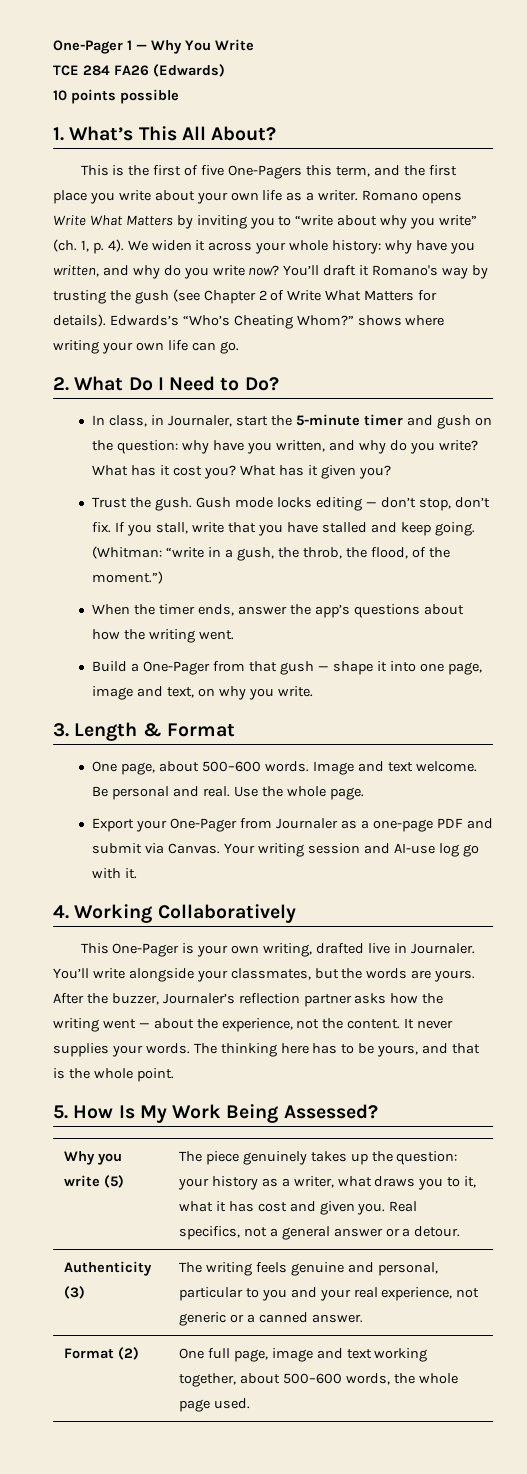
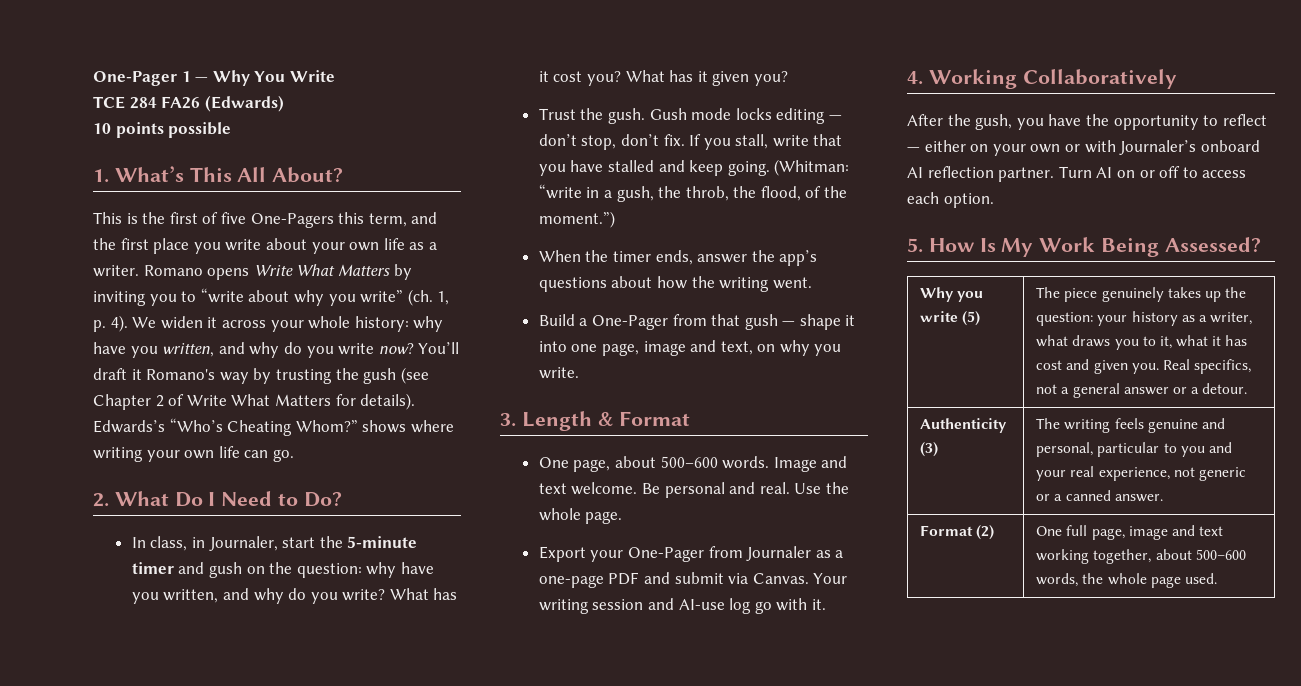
- This One-Pager is your own writing, drafted live in Journaler. You’ll write alongside your classmates, but the words are yours. After the buzzer, Journaler’s reflection partner asks how the writing went — about the experience, not the content. It never supplies your words. The thinking here has to be yours, and that is the whole point.
+ After the gush, you have the opportunity to reflect — either on your own or with Journaler’s onboard AI reflection partner. Turn AI on or off to access each option.

